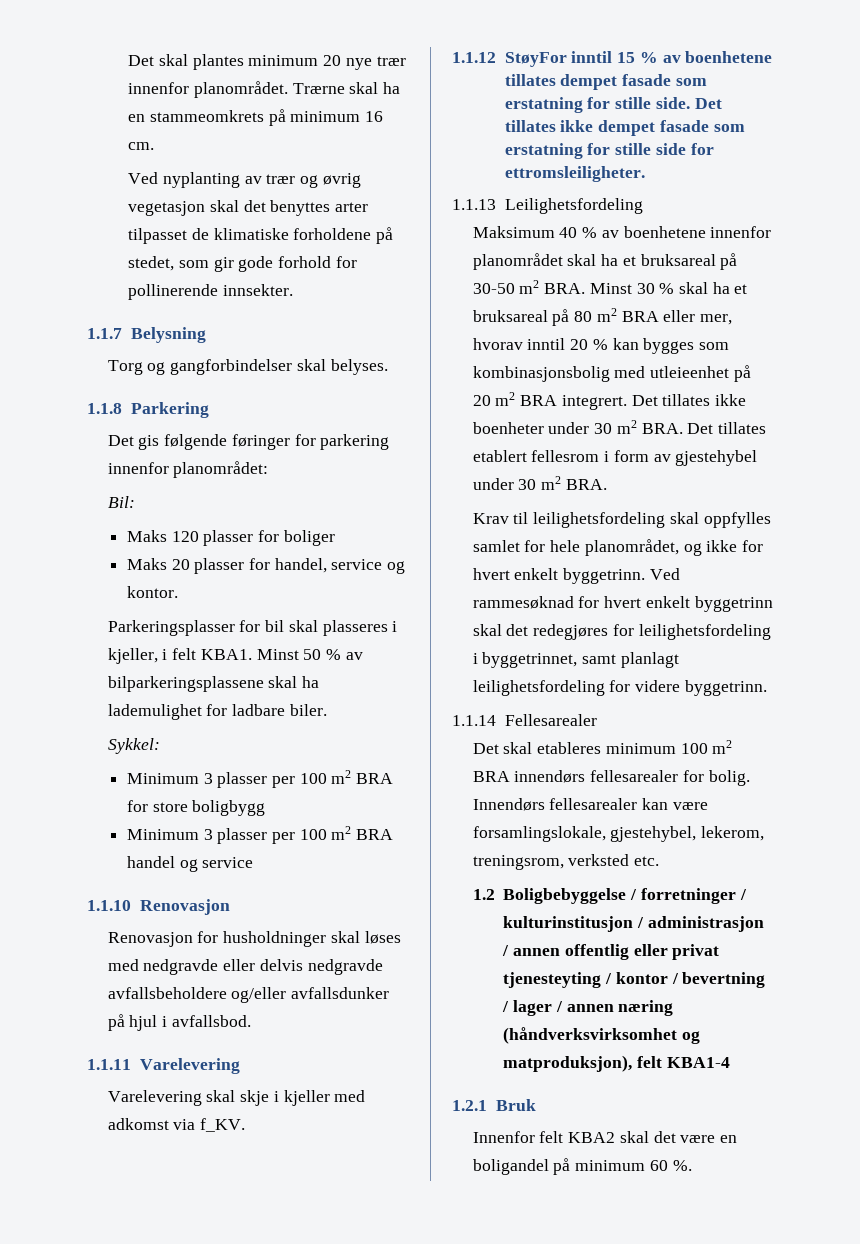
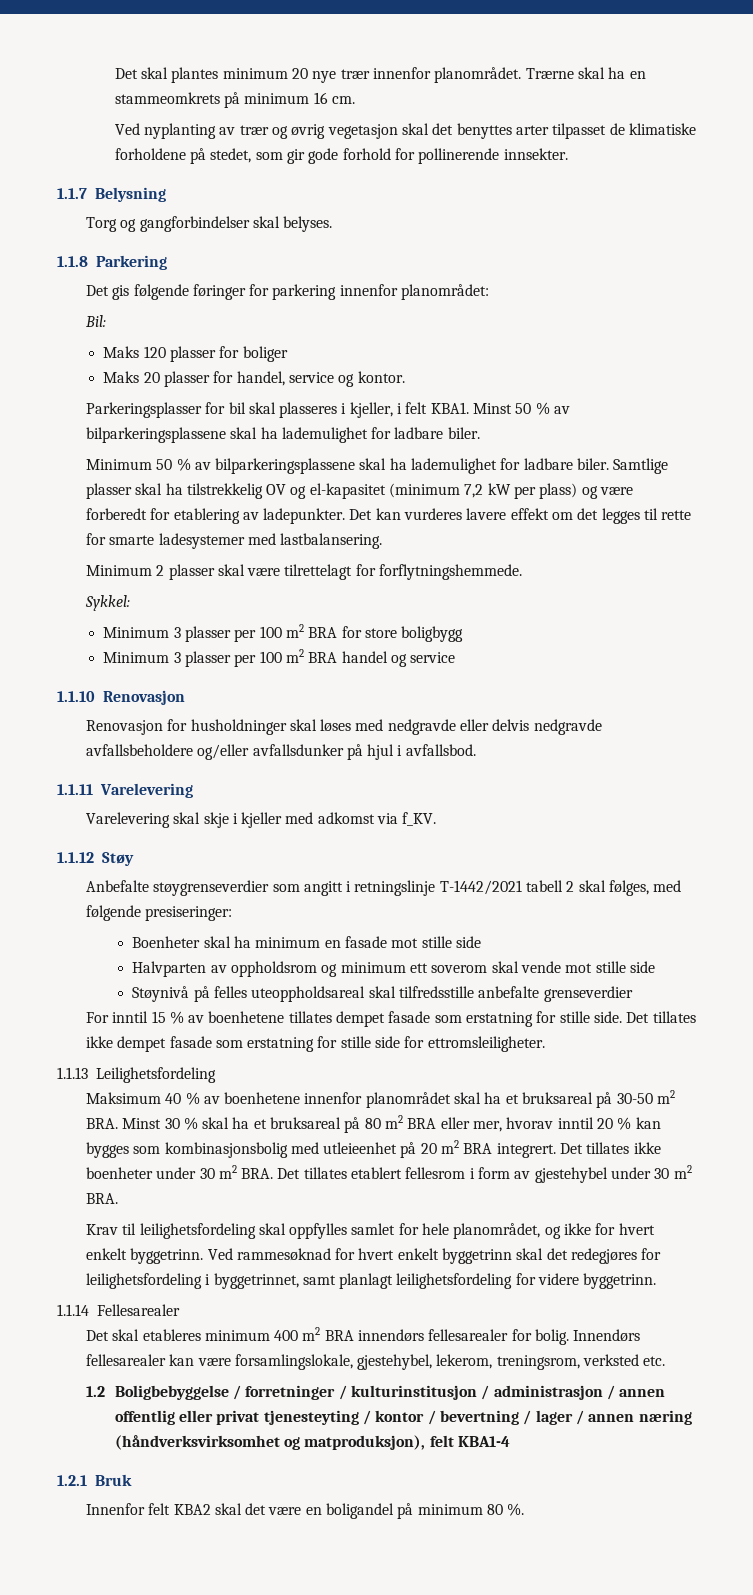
+ Minimum 50 % av bilparkeringsplassene skal ha lademulighet for ladbare biler. Samtlige plasser skal ha tilstrekkelig OV og el-kapasitet (minimum 7,2 kW per plass) og være forberedt for etablering av ladepunkter. Det kan vurderes lavere effekt om det legges til rette for smarte ladesystemer med lastbalansering.
+ Minimum 2 plasser skal være tilrettelagt for forflytningshemmede.
- 1.1.12 StøyFor inntil 15 % av boenhetene tillates dempet fasade som erstatning for stille side.
+ 1.1.12 Støy
+ Anbefalte støygrenseverdier som angitt i retningslinje T-1442/2021 tabell 2 skal følges, med følgende presiseringer:
+ Boenheter skal ha minimum en fasade mot stille side
+ Halvparten av oppholdsrom og minimum ett soverom skal vende mot stille side
+ Støynivå på felles uteoppholdsareal skal tilfredsstille anbefalte grenseverdier
+ For inntil 15 % av boenhetene tillates dempet fasade som erstatning for stille side.
- Det skal etableres minimum 100 m2 BRA innendørs fellesarealer for bolig.
+ Det skal etableres minimum 400 m2 BRA innendørs fellesarealer for bolig.
- Innenfor felt KBA2 skal det være en boligandel på minimum 60 %.
+ Innenfor felt KBA2 skal det være en boligandel på minimum 80 %.

